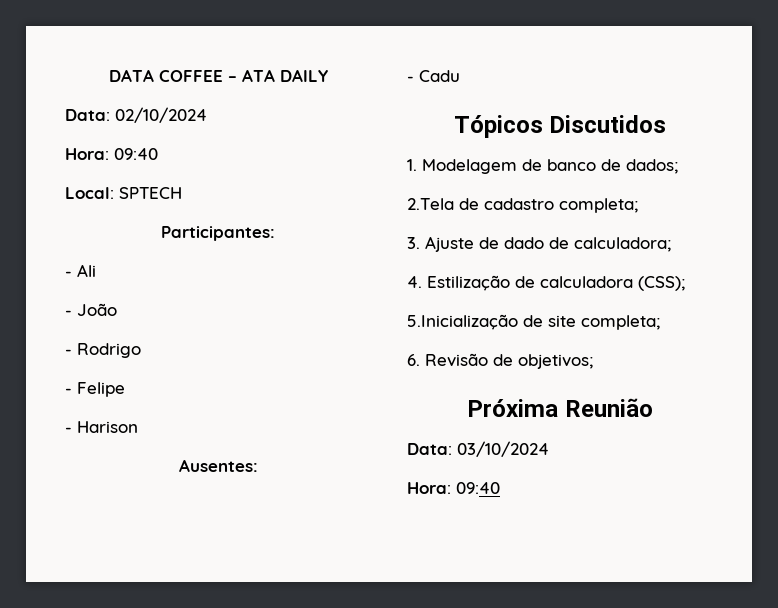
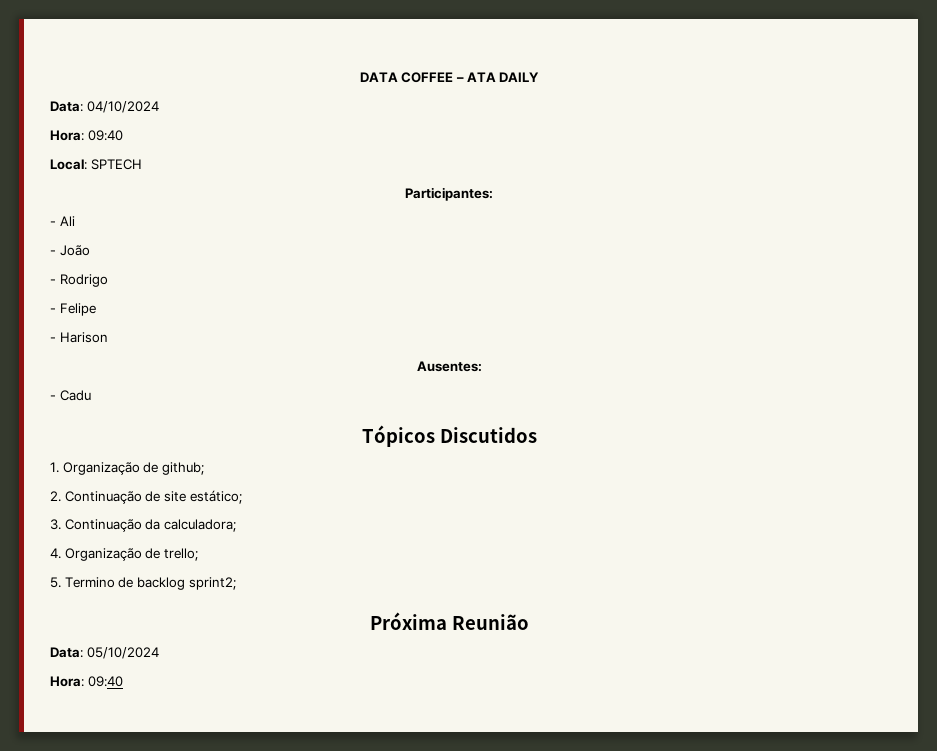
- Data: 02/10/2024
+ Data: 04/10/2024
- 1. Modelagem de banco de dados;
- 2.Tela de cadastro completa;
- 3. Ajuste de dado de calculadora;
- 4. Estilização de calculadora (CSS);
- 5.Inicialização de site completa;
- 6. Revisão de objetivos;
+ 1. Organização de github;
+ 2. Continuação de site estático;
+ 3. Continuação da calculadora;
+ 4. Organização de trello;
+ 5. Termino de backlog sprint2;
- Data: 03/10/2024
+ Data: 05/10/2024

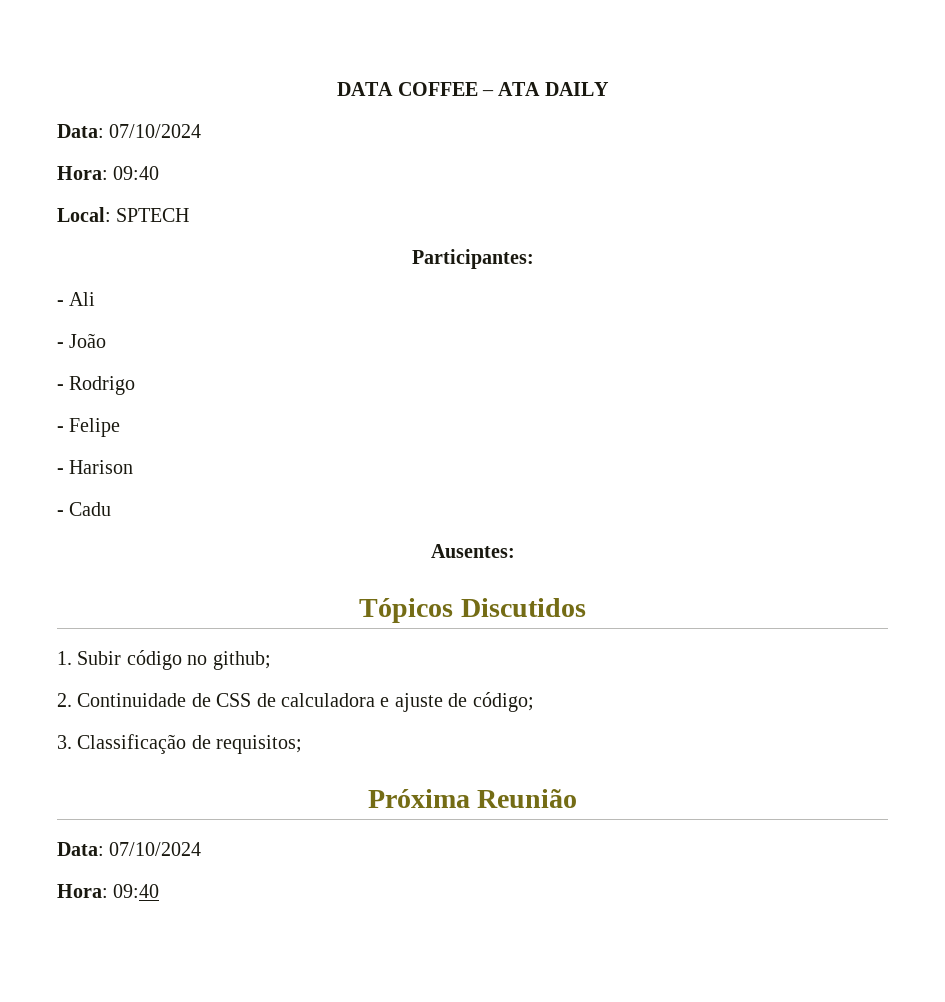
  DATA COFFEE – ATA DAILY
- Data: 04/10/2024
+ Data: 07/10/2024
- Ausentes:
+ Ausentes:
- 1. Organização de github;
+ 1. Subir código no github;
- 2. Continuação de site estático;
- 3. Continuação da calculadora;
- 4. Organização de trello;
- 5. Termino de backlog sprint2;
+ 2. Continuidade de CSS de calculadora e ajuste de código;
+ 3. Classificação de requisitos;
  Próxima Reunião
- Data: 05/10/2024
+ Data: 07/10/2024

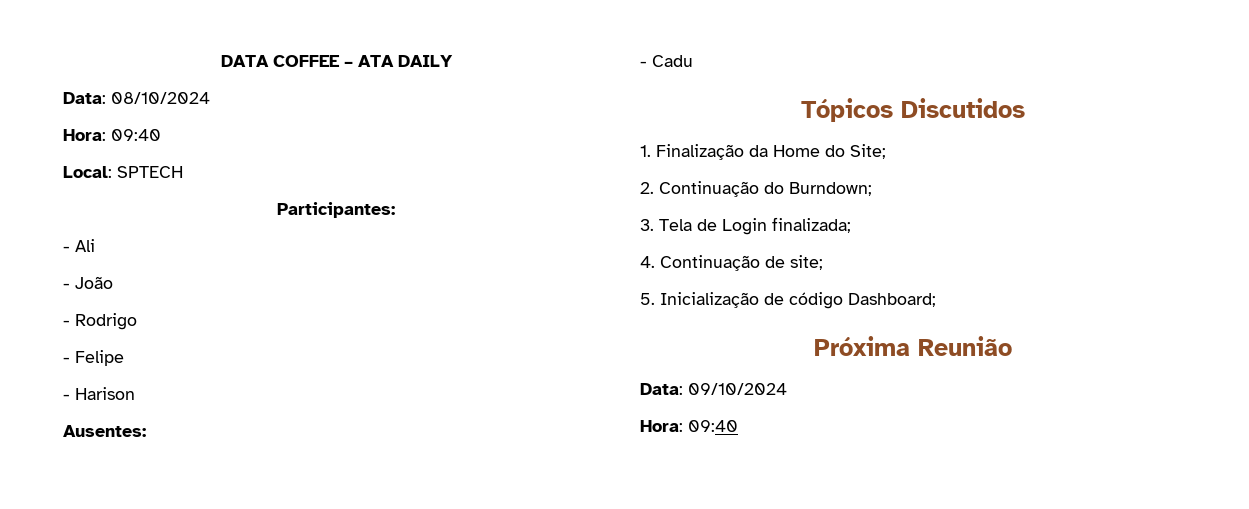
  DATA COFFEE – ATA DAILY
- Data: 07/10/2024
+ Data: 08/10/2024
+ Ausentes:
- Ausentes:
- 1. Subir código no github;
- 2. Continuidade de CSS de calculadora e ajuste de código;
- 3. Classificação de requisitos;
+ 1. Finalização da Home do Site;
+ 2. Continuação do Burndown;
+ 3. Tela de Login finalizada;
+ 4. Continuação de site;
+ 5. Inicialização de código Dashboard;
  Próxima Reunião
- Data: 07/10/2024
+ Data: 09/10/2024

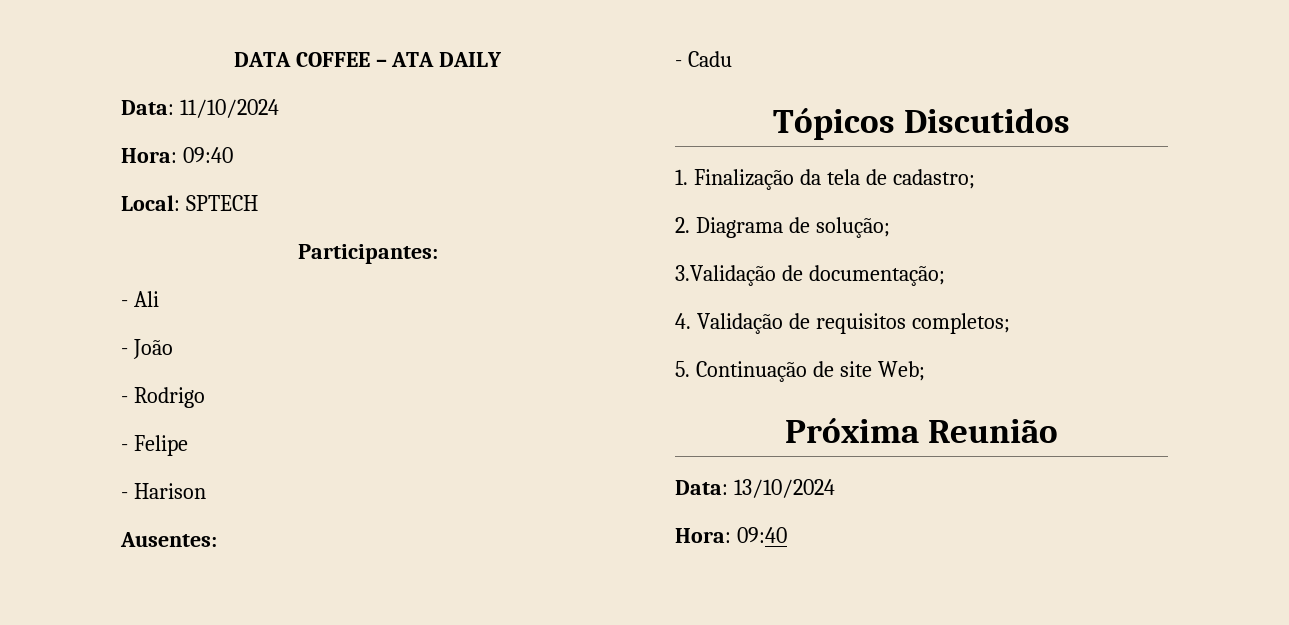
- Data: 08/10/2024
+ Data: 11/10/2024
- 1. Finalização da Home do Site;
- 2. Continuação do Burndown;
- 3. Tela de Login finalizada;
- 4. Continuação de site;
- 5. Inicialização de código Dashboard;
+ 1. Finalização da tela de cadastro;
+ 2. Diagrama de solução;
+ 3.Validação de documentação;
+ 4. Validação de requisitos completos;
+ 5. Continuação de site Web;
- Data: 09/10/2024
+ Data: 13/10/2024

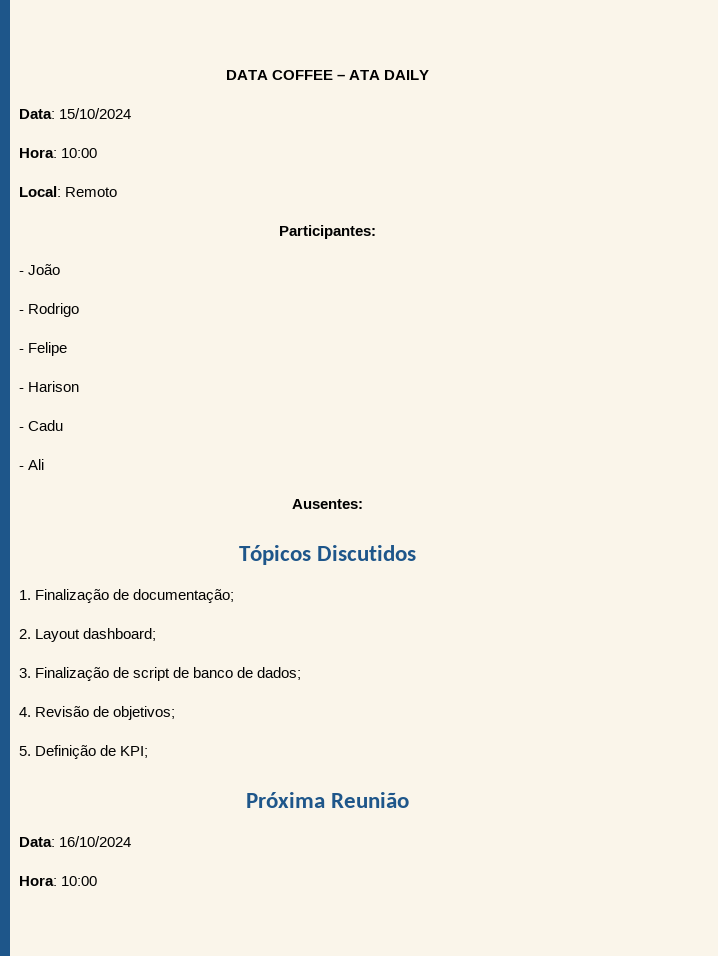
- Data: 11/10/2024
- Hora: 09:40
+ Data: 15/10/2024
+ Hora: 10:00
- Local: SPTECH
+ Local: Remoto
- - Ali
+ - Cadu
+ - Ali
  Ausentes:
- - Cadu
- 1. Finalização da tela de cadastro;
- 2. Diagrama de solução;
- 3.Validação de documentação;
- 4. Validação de requisitos completos;
- 5. Continuação de site Web;
+ 1. Finalização de documentação;
+ 2. Layout dashboard;
+ 3. Finalização de script de banco de dados;
+ 4. Revisão de objetivos;
+ 5. Definição de KPI;
- Data: 13/10/2024
- Hora: 09:40
+ Data: 16/10/2024
+ Hora: 10:00

